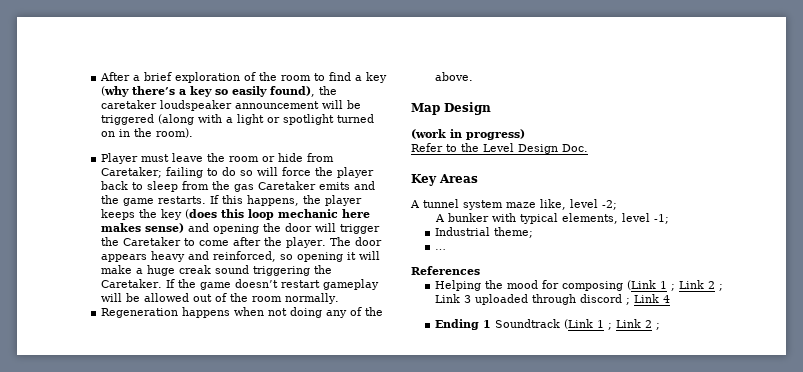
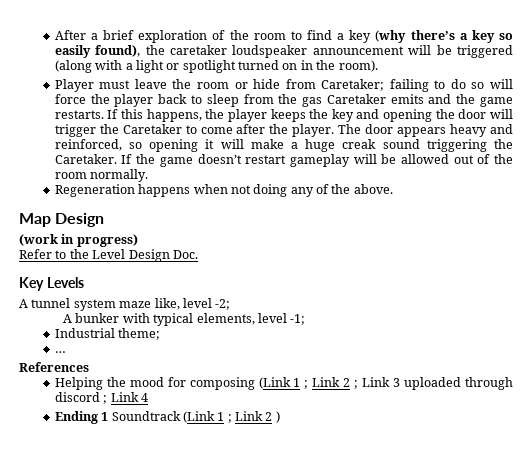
- If this happens, the player keeps the key (does this loop mechanic here makes sense) and opening the door will trigger the Caretaker to come after the player.
+ If this happens, the player keeps the key and opening the door will trigger the Caretaker to come after the player.
- Key Areas
+ Key Levels
- Ending 1 Soundtrack (Link 1 ; Link 2 ;
+ Ending 1 Soundtrack (Link 1 ; Link 2 )

